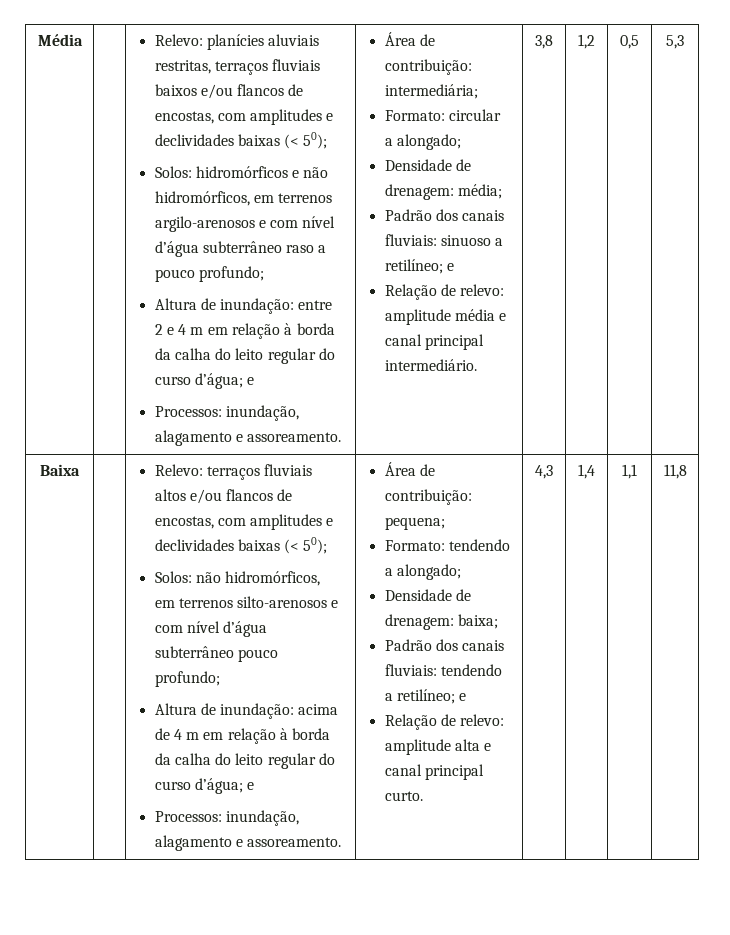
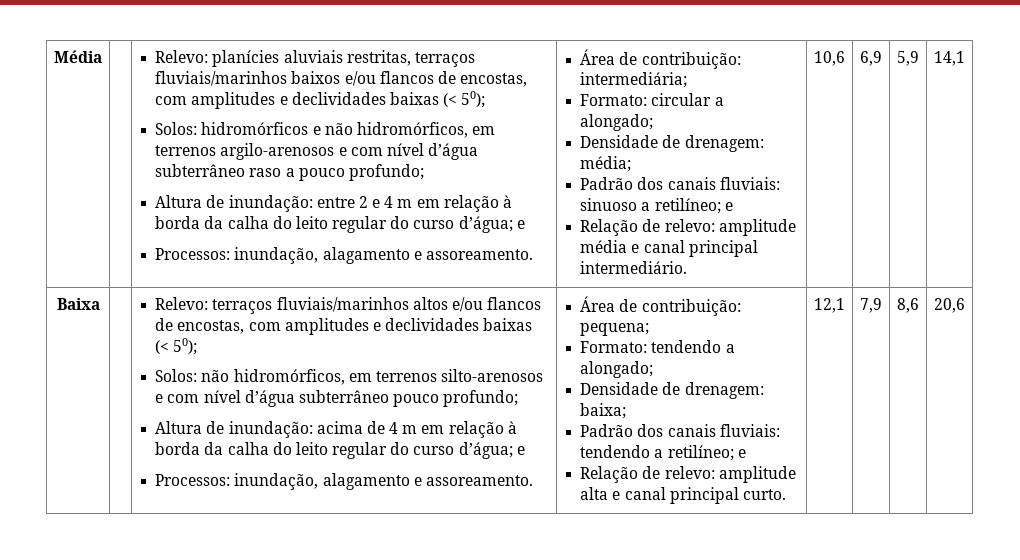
- Relevo: planícies aluviais restritas, terraços fluviais baixos e/ou flancos de encostas, com amplitudes e declividades baixas (< 50);
+ Relevo: planícies aluviais restritas, terraços fluviais/marinhos baixos e/ou flancos de encostas, com amplitudes e declividades baixas (< 50);
- 3,8 | 1,2 | 0,5 | 5,3
+ 10,6 | 6,9 | 5,9 | 14,1
- Relevo: terraços fluviais altos e/ou flancos de encostas, com amplitudes e declividades baixas (< 50);
+ Relevo: terraços fluviais/marinhos altos e/ou flancos de encostas, com amplitudes e declividades baixas (< 50);
- 4,3 | 1,4 | 1,1 | 11,8
+ 12,1 | 7,9 | 8,6 | 20,6

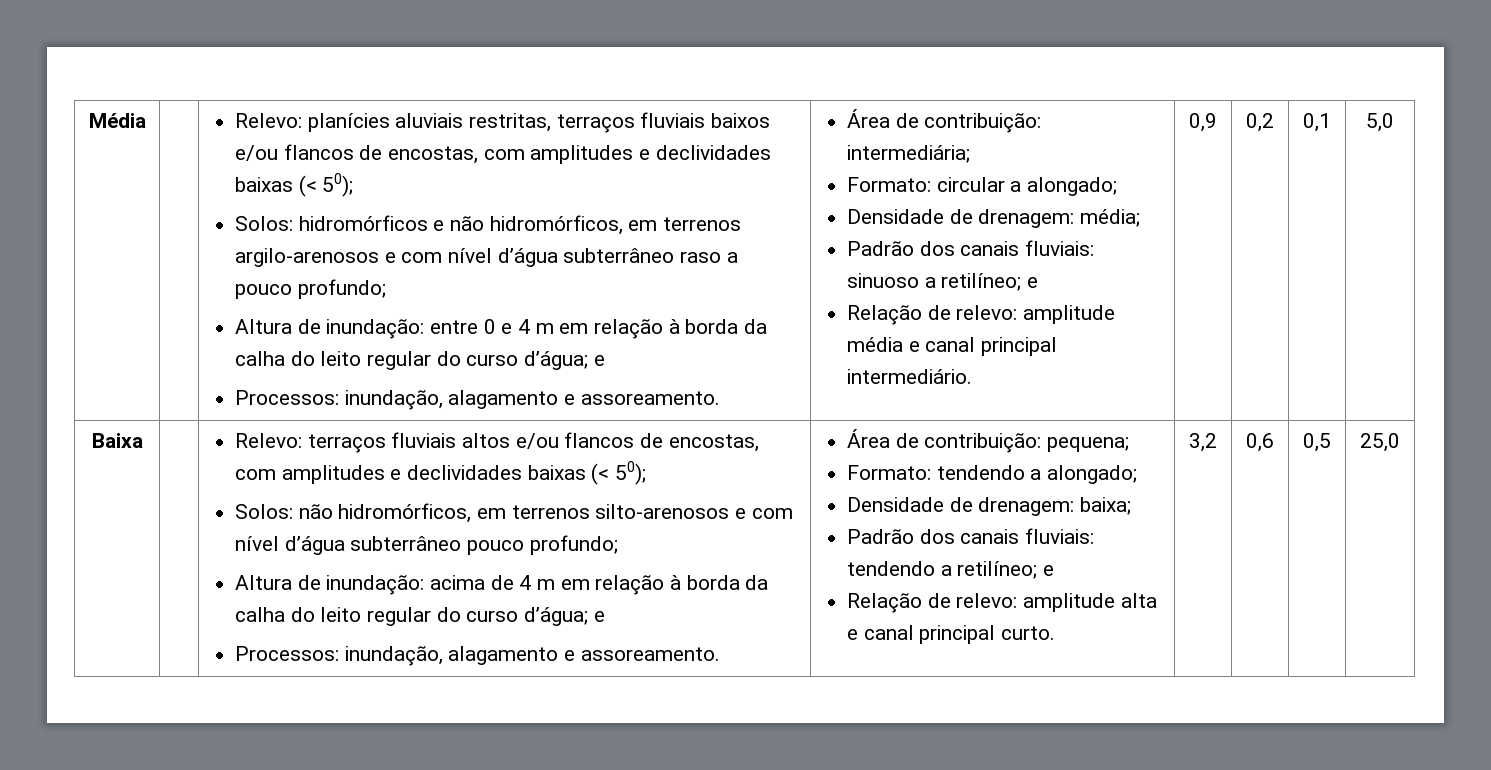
- Relevo: planícies aluviais restritas, terraços fluviais/marinhos baixos e/ou flancos de encostas, com amplitudes e declividades baixas (< 50);
+ Relevo: planícies aluviais restritas, terraços fluviais baixos e/ou flancos de encostas, com amplitudes e declividades baixas (< 50);
- Altura de inundação: entre 2 e 4 m em relação à borda da calha do leito regular do curso d’água; e
+ Altura de inundação: entre 0 e 4 m em relação à borda da calha do leito regular do curso d’água; e
- 10,6 | 6,9 | 5,9 | 14,1
+ 0,9 | 0,2 | 0,1 | 5,0
- Relevo: terraços fluviais/marinhos altos e/ou flancos de encostas, com amplitudes e declividades baixas (< 50);
+ Relevo: terraços fluviais altos e/ou flancos de encostas, com amplitudes e declividades baixas (< 50);
- 12,1 | 7,9 | 8,6 | 20,6
+ 3,2 | 0,6 | 0,5 | 25,0

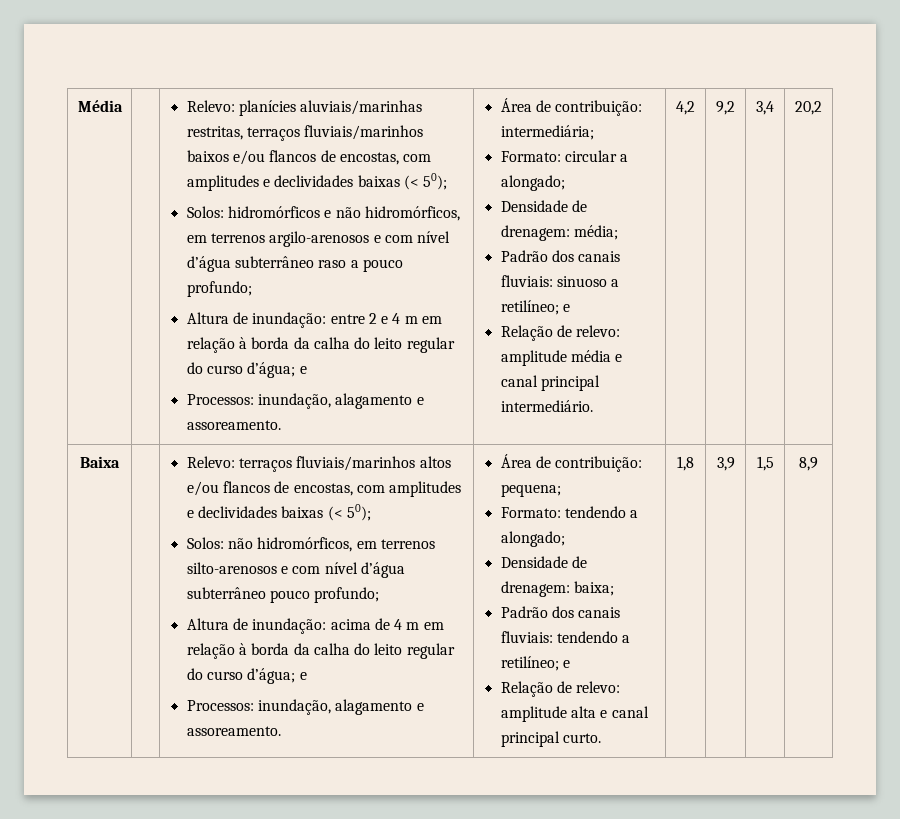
- Relevo: planícies aluviais restritas, terraços fluviais baixos e/ou flancos de encostas, com amplitudes e declividades baixas (< 50);
+ Relevo: planícies aluviais/marinhas restritas, terraços fluviais/marinhos baixos e/ou flancos de encostas, com amplitudes e declividades baixas (< 50);
- Altura de inundação: entre 0 e 4 m em relação à borda da calha do leito regular do curso d’água; e
+ Altura de inundação: entre 2 e 4 m em relação à borda da calha do leito regular do curso d’água; e
- 0,9 | 0,2 | 0,1 | 5,0
+ 4,2 | 9,2 | 3,4 | 20,2
- Relevo: terraços fluviais altos e/ou flancos de encostas, com amplitudes e declividades baixas (< 50);
+ Relevo: terraços fluviais/marinhos altos e/ou flancos de encostas, com amplitudes e declividades baixas (< 50);
- 3,2 | 0,6 | 0,5 | 25,0
+ 1,8 | 3,9 | 1,5 | 8,9

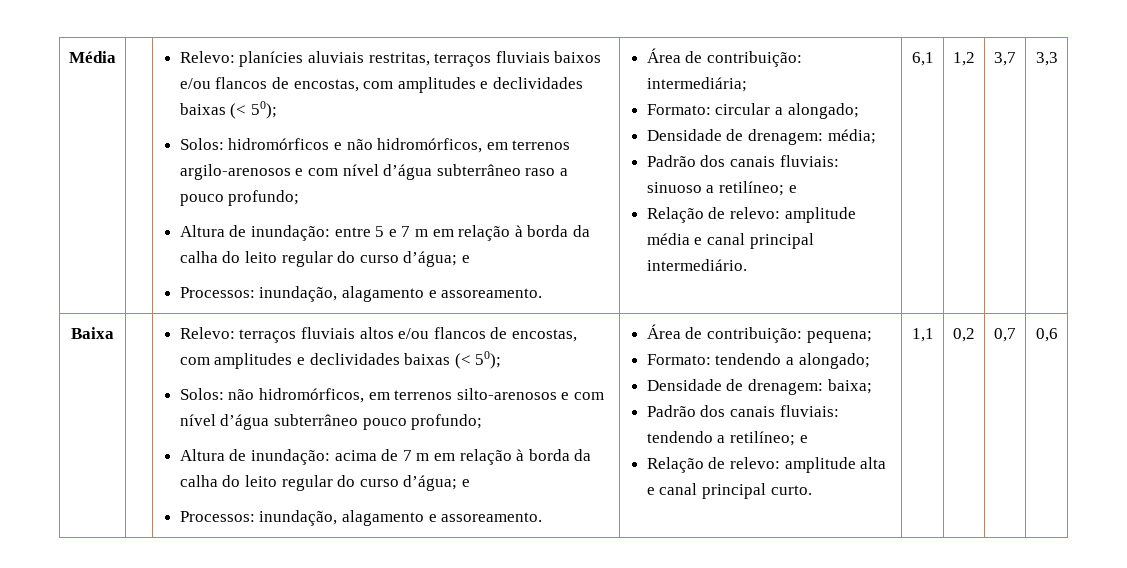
- Relevo: planícies aluviais/marinhas restritas, terraços fluviais/marinhos baixos e/ou flancos de encostas, com amplitudes e declividades baixas (< 50);
+ Relevo: planícies aluviais restritas, terraços fluviais baixos e/ou flancos de encostas, com amplitudes e declividades baixas (< 50);
- Altura de inundação: entre 2 e 4 m em relação à borda da calha do leito regular do curso d’água; e
+ Altura de inundação: entre 5 e 7 m em relação à borda da calha do leito regular do curso d’água; e
- 4,2 | 9,2 | 3,4 | 20,2
+ 6,1 | 1,2 | 3,7 | 3,3
- Relevo: terraços fluviais/marinhos altos e/ou flancos de encostas, com amplitudes e declividades baixas (< 50);
+ Relevo: terraços fluviais altos e/ou flancos de encostas, com amplitudes e declividades baixas (< 50);
- Altura de inundação: acima de 4 m em relação à borda da calha do leito regular do curso d’água; e
+ Altura de inundação: acima de 7 m em relação à borda da calha do leito regular do curso d’água; e
- 1,8 | 3,9 | 1,5 | 8,9
+ 1,1 | 0,2 | 0,7 | 0,6

